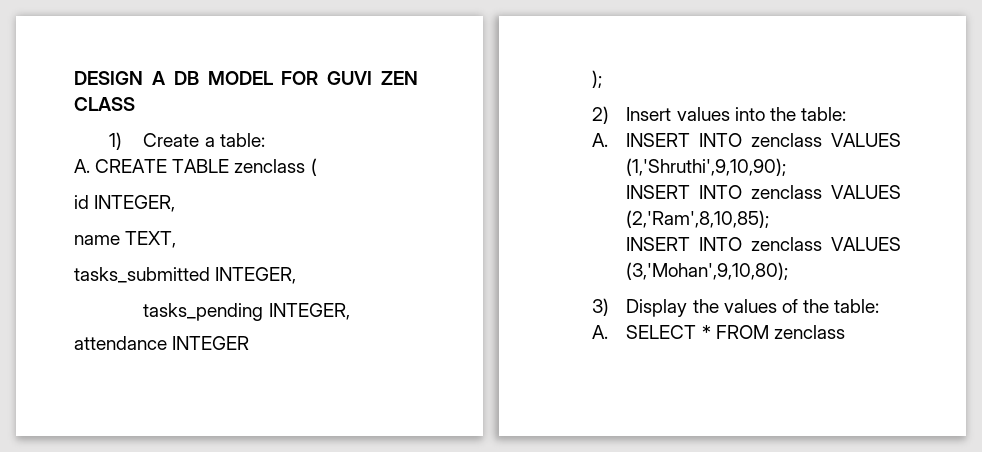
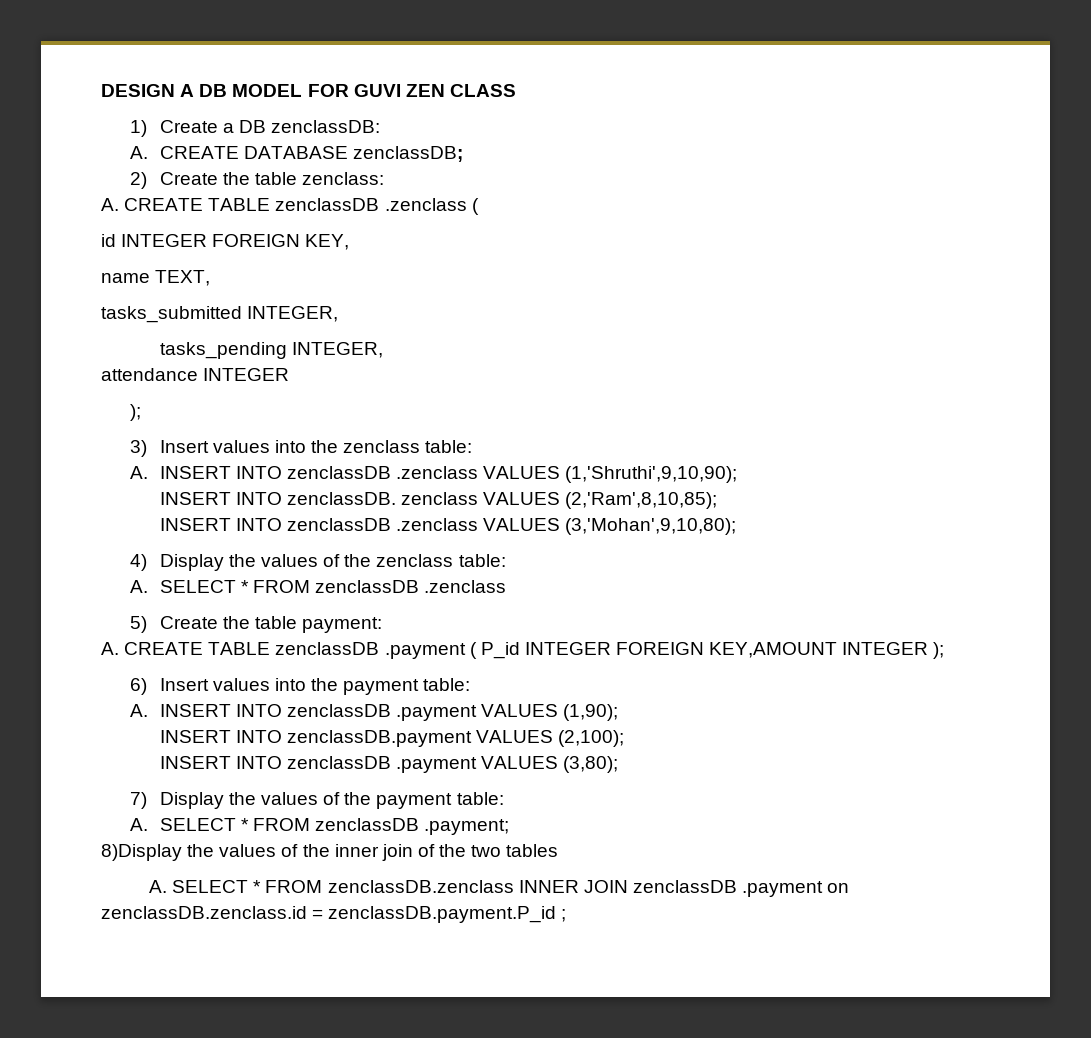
- 1) Create a table:
- A. CREATE TABLE zenclass (
+ 1) Create a DB zenclassDB:
+ A. CREATE DATABASE zenclassDB;
+ 2) Create the table zenclass:
+ A. CREATE TABLE zenclassDB .zenclass (
- id INTEGER,
+ id INTEGER FOREIGN KEY,
- 2) Insert values into the table:
- A. INSERT INTO zenclass VALUES (1,'Shruthi',9,10,90);
+ 3) Insert values into the zenclass table:
+ A. INSERT INTO zenclassDB .zenclass VALUES (1,'Shruthi',9,10,90);
- INSERT INTO zenclass VALUES (2,'Ram',8,10,85);
+ INSERT INTO zenclassDB. zenclass VALUES (2,'Ram',8,10,85);
- INSERT INTO zenclass VALUES (3,'Mohan',9,10,80);
+ INSERT INTO zenclassDB .zenclass VALUES (3,'Mohan',9,10,80);
- 3) Display the values of the table:
- A. SELECT * FROM zenclass
+ 4) Display the values of the zenclass table:
+ A. SELECT * FROM zenclassDB .zenclass
+ 5) Create the table payment:
+ A. CREATE TABLE zenclassDB .payment ( P_id INTEGER FOREIGN KEY,AMOUNT INTEGER );
+ 6) Insert values into the payment table:
+ A. INSERT INTO zenclassDB .payment VALUES (1,90);
+ INSERT INTO zenclassDB.payment VALUES (2,100);
+ INSERT INTO zenclassDB .payment VALUES (3,80);
+ 7) Display the values of the payment table:
+ A. SELECT * FROM zenclassDB .payment;
+ 8)Display the values of the inner join of the two tables
+ A. SELECT * FROM zenclassDB.zenclass INNER JOIN zenclassDB .payment on zenclassDB.zenclass.id = zenclassDB.payment.P_id ;

